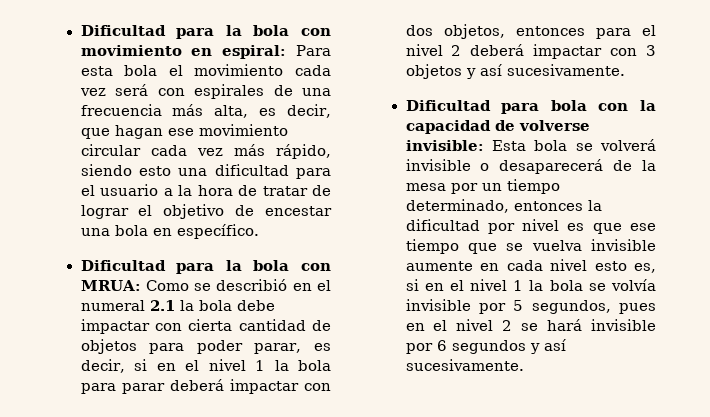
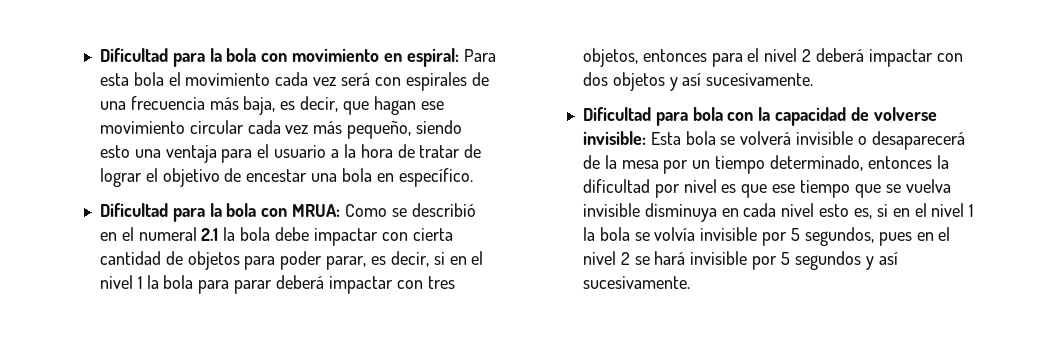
- Dificultad para la bola con movimiento en espiral: Para esta bola el movimiento cada vez será con espirales de una frecuencia más alta, es decir, que hagan ese movimiento circular cada vez más rápido, siendo esto una dificultad para el usuario a la hora de tratar de lograr el objetivo de encestar una bola en específico.
+ Dificultad para la bola con movimiento en espiral: Para esta bola el movimiento cada vez será con espirales de una frecuencia más baja, es decir, que hagan ese movimiento circular cada vez más pequeño, siendo esto una ventaja para el usuario a la hora de tratar de lograr el objetivo de encestar una bola en específico.
- Dificultad para la bola con MRUA: Como se describió en el numeral 2.1 la bola debe impactar con cierta cantidad de objetos para poder parar, es decir, si en el nivel 1 la bola para parar deberá impactar con dos objetos, entonces para el nivel 2 deberá impactar con 3 objetos y así sucesivamente.
+ Dificultad para la bola con MRUA: Como se describió en el numeral 2.1 la bola debe impactar con cierta cantidad de objetos para poder parar, es decir, si en el nivel 1 la bola para parar deberá impactar con tres objetos, entonces para el nivel 2 deberá impactar con dos objetos y así sucesivamente.
- Esta bola se volverá invisible o desaparecerá de la mesa por un tiempo determinado, entonces la dificultad por nivel es que ese tiempo que se vuelva invisible aumente en cada nivel esto es, si en el nivel 1 la bola se volvía invisible por 5 segundos, pues en el nivel 2 se hará invisible por 6 segundos y así sucesivamente.
+ Esta bola se volverá invisible o desaparecerá de la mesa por un tiempo determinado, entonces la dificultad por nivel es que ese tiempo que se vuelva invisible disminuya en cada nivel esto es, si en el nivel 1 la bola se volvía invisible por 5 segundos, pues en el nivel 2 se hará invisible por 5 segundos y así sucesivamente.

